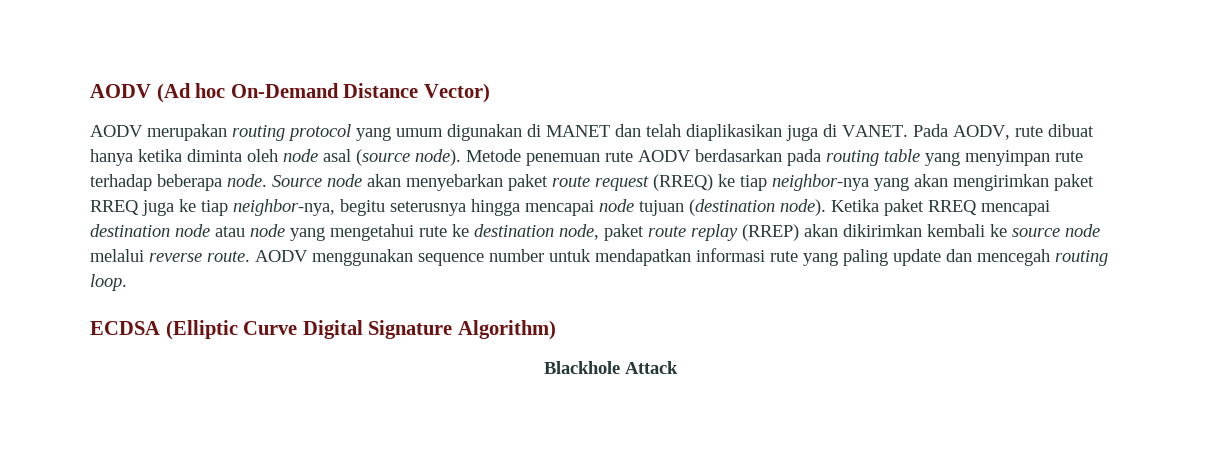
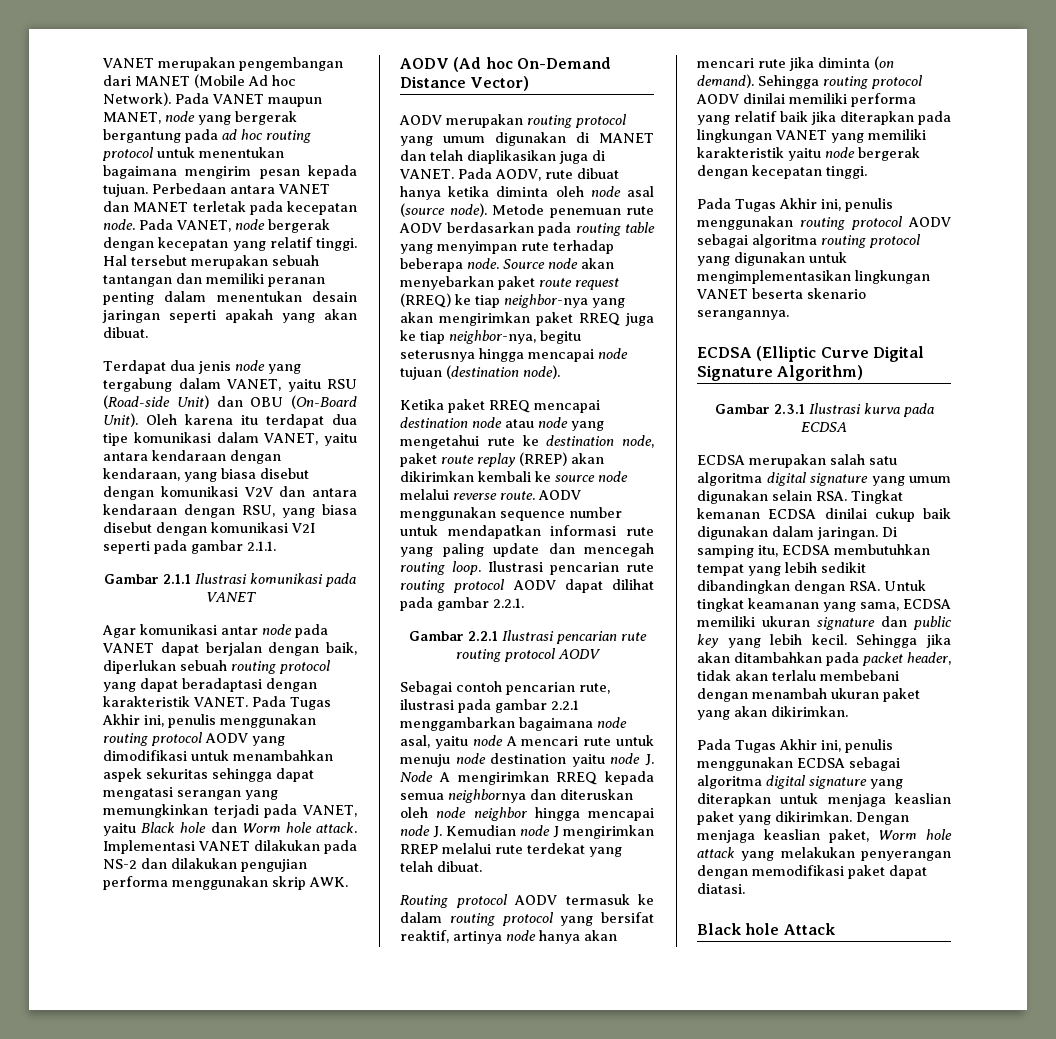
+ VANET merupakan pengembangan dari MANET (Mobile Ad hoc Network). Pada VANET maupun MANET, node yang bergerak bergantung pada ad hoc routing protocol untuk menentukan bagaimana mengirim pesan kepada tujuan. Perbedaan antara VANET dan MANET terletak pada kecepatan node. Pada VANET, node bergerak dengan kecepatan yang relatif tinggi. Hal tersebut merupakan sebuah tantangan dan memiliki peranan penting dalam menentukan desain jaringan seperti apakah yang akan dibuat.
+ Terdapat dua jenis node yang tergabung dalam VANET, yaitu RSU (Road-side Unit) dan OBU (On-Board Unit). Oleh karena itu terdapat dua tipe komunikasi dalam VANET, yaitu antara kendaraan dengan kendaraan, yang biasa disebut dengan komunikasi V2V dan antara kendaraan dengan RSU, yang biasa disebut dengan komunikasi V2I seperti pada gambar 2.1.1.
+ Gambar 2.1.1 Ilustrasi komunikasi pada VANET
+ Agar komunikasi antar node pada VANET dapat berjalan dengan baik, diperlukan sebuah routing protocol yang dapat beradaptasi dengan karakteristik VANET. Pada Tugas Akhir ini, penulis menggunakan routing protocol AODV yang dimodifikasi untuk menambahkan aspek sekuritas sehingga dapat mengatasi serangan yang memungkinkan terjadi pada VANET, yaitu Black hole dan Worm hole attack. Implementasi VANET dilakukan pada NS-2 dan dilakukan pengujian performa menggunakan skrip AWK.
- Source node akan menyebarkan paket route request (RREQ) ke tiap neighbor-nya yang akan mengirimkan paket RREQ juga ke tiap neighbor-nya, begitu seterusnya hingga mencapai node tujuan (destination node). Ketika paket RREQ mencapai destination node atau node yang mengetahui rute ke destination node, paket route replay (RREP) akan dikirimkan kembali ke source node melalui reverse route.
+ Source node akan menyebarkan paket route request (RREQ) ke tiap neighbor-nya yang akan mengirimkan paket RREQ juga ke tiap neighbor-nya, begitu seterusnya hingga mencapai node tujuan (destination node).
+ Ketika paket RREQ mencapai destination node atau node yang mengetahui rute ke destination node, paket route replay (RREP) akan dikirimkan kembali ke source node melalui reverse route.
+ Ilustrasi pencarian rute routing protocol AODV dapat dilihat pada gambar 2.2.1.
+ Gambar 2.2.1 Ilustrasi pencarian rute routing protocol AODV
+ Sebagai contoh pencarian rute, ilustrasi pada gambar 2.2.1 menggambarkan bagaimana node asal, yaitu node A mencari rute untuk menuju node destination yaitu node J. Node A mengirimkan RREQ kepada semua neighbornya dan diteruskan oleh node neighbor hingga mencapai node J. Kemudian node J mengirimkan RREP melalui rute terdekat yang telah dibuat.
+ Routing protocol AODV termasuk ke dalam routing protocol yang bersifat reaktif, artinya node hanya akan mencari rute jika diminta (on demand). Sehingga routing protocol AODV dinilai memiliki performa yang relatif baik jika diterapkan pada lingkungan VANET yang memiliki karakteristik yaitu node bergerak dengan kecepatan tinggi.
+ Pada Tugas Akhir ini, penulis menggunakan routing protocol AODV sebagai algoritma routing protocol yang digunakan untuk mengimplementasikan lingkungan VANET beserta skenario serangannya.
- Blackhole Attack
+ Gambar 2.3.1 Ilustrasi kurva pada ECDSA
+ ECDSA merupakan salah satu algoritma digital signature yang umum digunakan selain RSA. Tingkat kemanan ECDSA dinilai cukup baik digunakan dalam jaringan. Di samping itu, ECDSA membutuhkan tempat yang lebih sedikit dibandingkan dengan RSA. Untuk tingkat keamanan yang sama, ECDSA memiliki ukuran signature dan public key yang lebih kecil. Sehingga jika akan ditambahkan pada packet header, tidak akan terlalu membebani dengan menambah ukuran paket yang akan dikirimkan.
+ Pada Tugas Akhir ini, penulis menggunakan ECDSA sebagai algoritma digital signature yang diterapkan untuk menjaga keaslian paket yang dikirimkan. Dengan menjaga keaslian paket, Worm hole attack yang melakukan penyerangan dengan memodifikasi paket dapat diatasi.
+ Black hole Attack

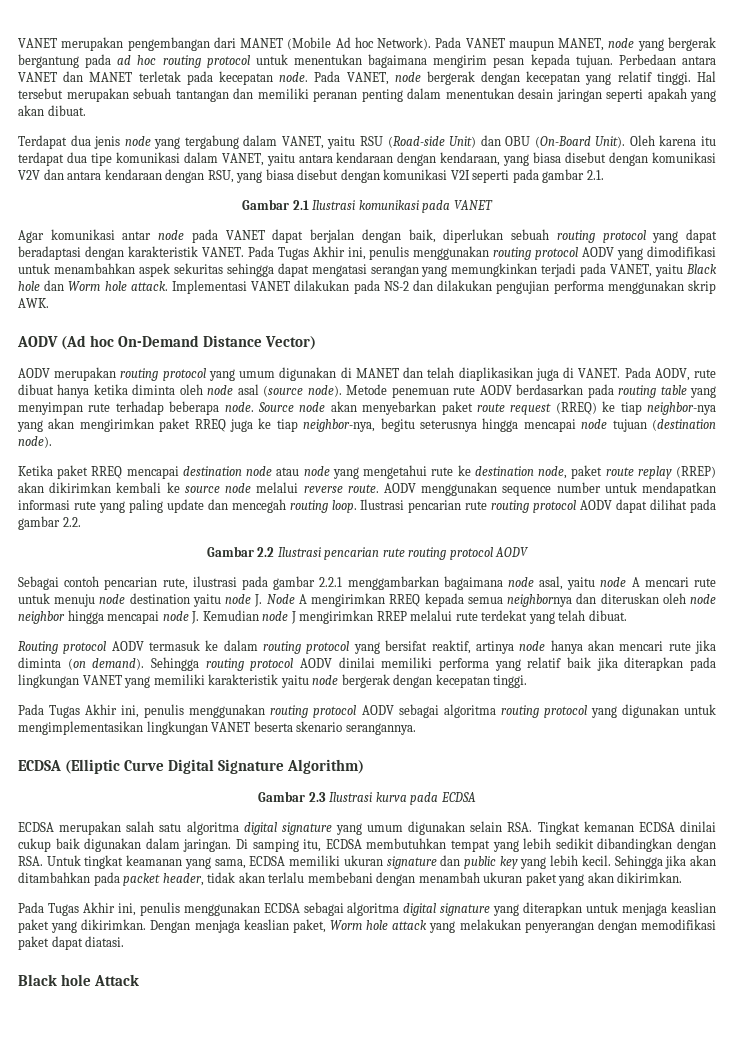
- Oleh karena itu terdapat dua tipe komunikasi dalam VANET, yaitu antara kendaraan dengan kendaraan, yang biasa disebut dengan komunikasi V2V dan antara kendaraan dengan RSU, yang biasa disebut dengan komunikasi V2I seperti pada gambar 2.1.1.
- Gambar 2.1.1 Ilustrasi komunikasi pada VANET
+ Oleh karena itu terdapat dua tipe komunikasi dalam VANET, yaitu antara kendaraan dengan kendaraan, yang biasa disebut dengan komunikasi V2V dan antara kendaraan dengan RSU, yang biasa disebut dengan komunikasi V2I seperti pada gambar 2.1.
+ Gambar 2.1 Ilustrasi komunikasi pada VANET
- Ilustrasi pencarian rute routing protocol AODV dapat dilihat pada gambar 2.2.1.
- Gambar 2.2.1 Ilustrasi pencarian rute routing protocol AODV
+ Ilustrasi pencarian rute routing protocol AODV dapat dilihat pada gambar 2.2.
+ Gambar 2.2 Ilustrasi pencarian rute routing protocol AODV
- Gambar 2.3.1 Ilustrasi kurva pada ECDSA
+ Gambar 2.3 Ilustrasi kurva pada ECDSA

